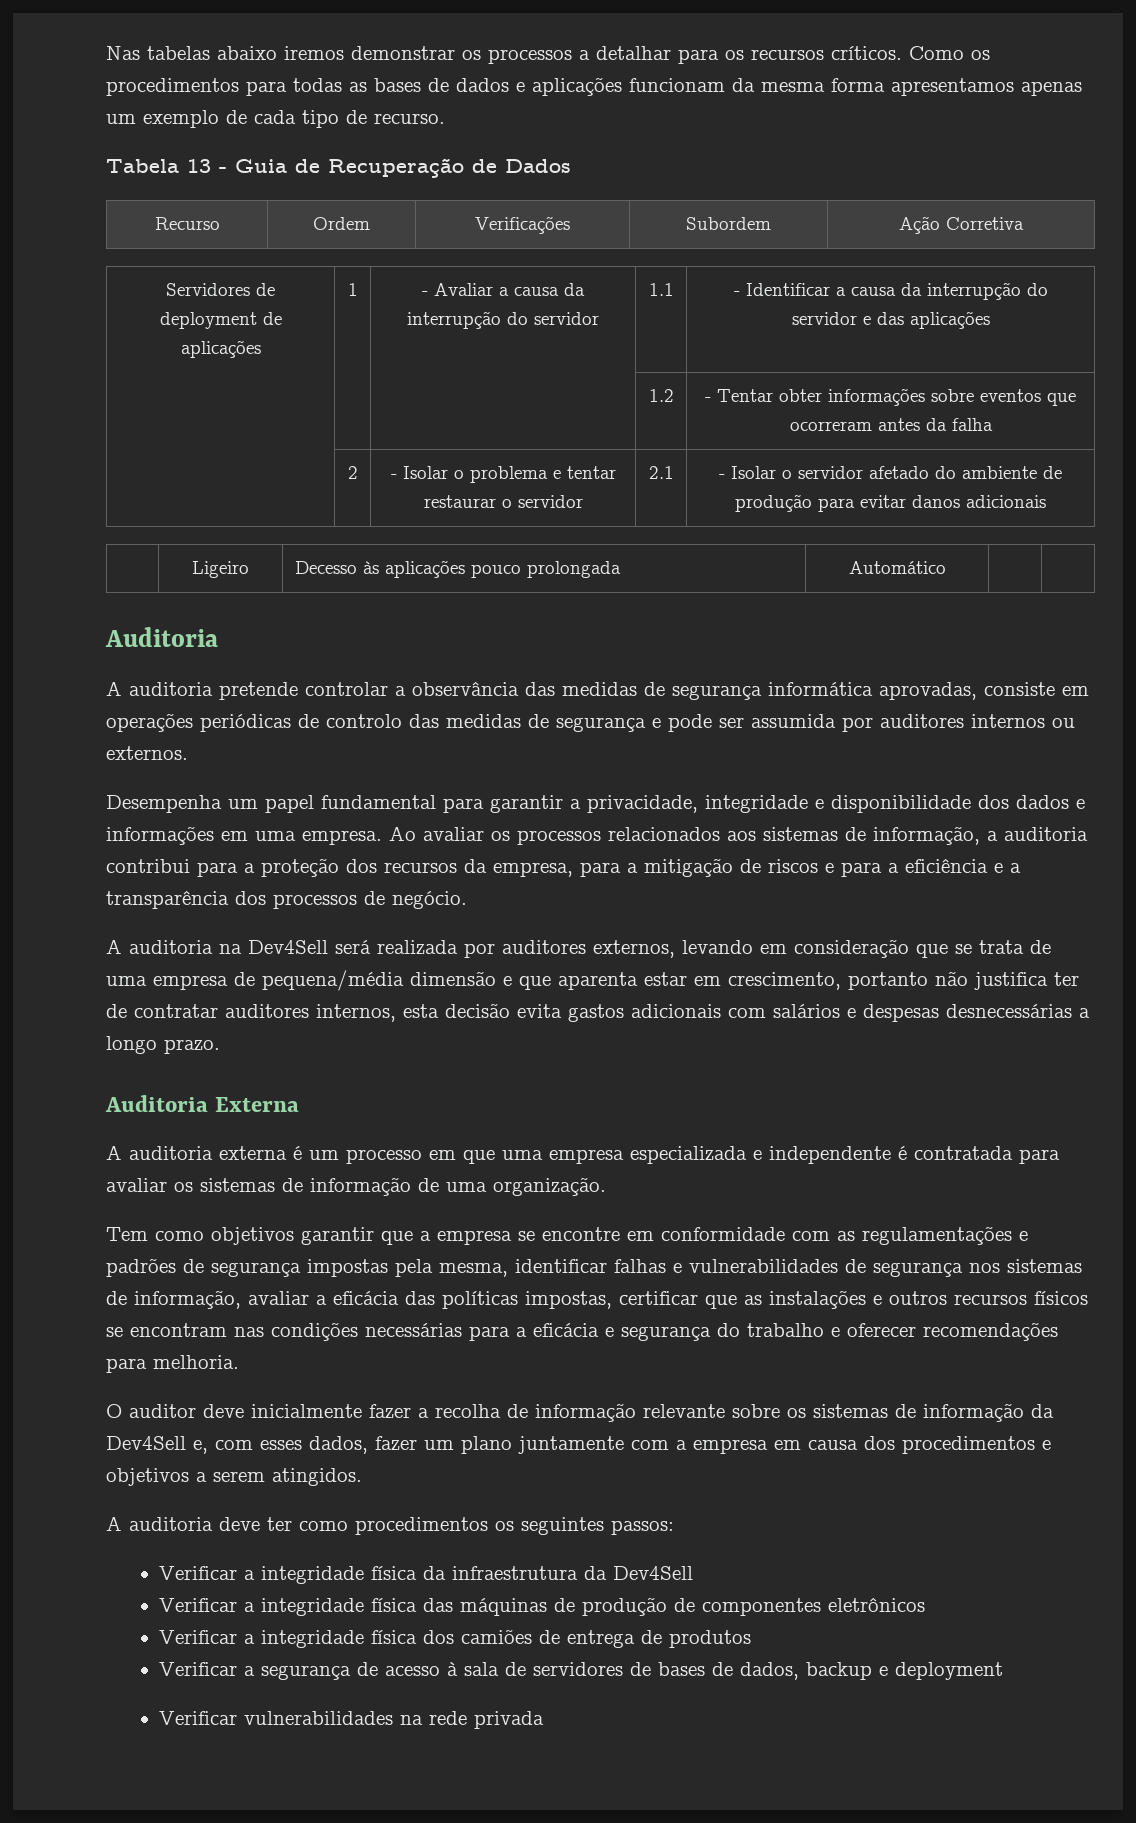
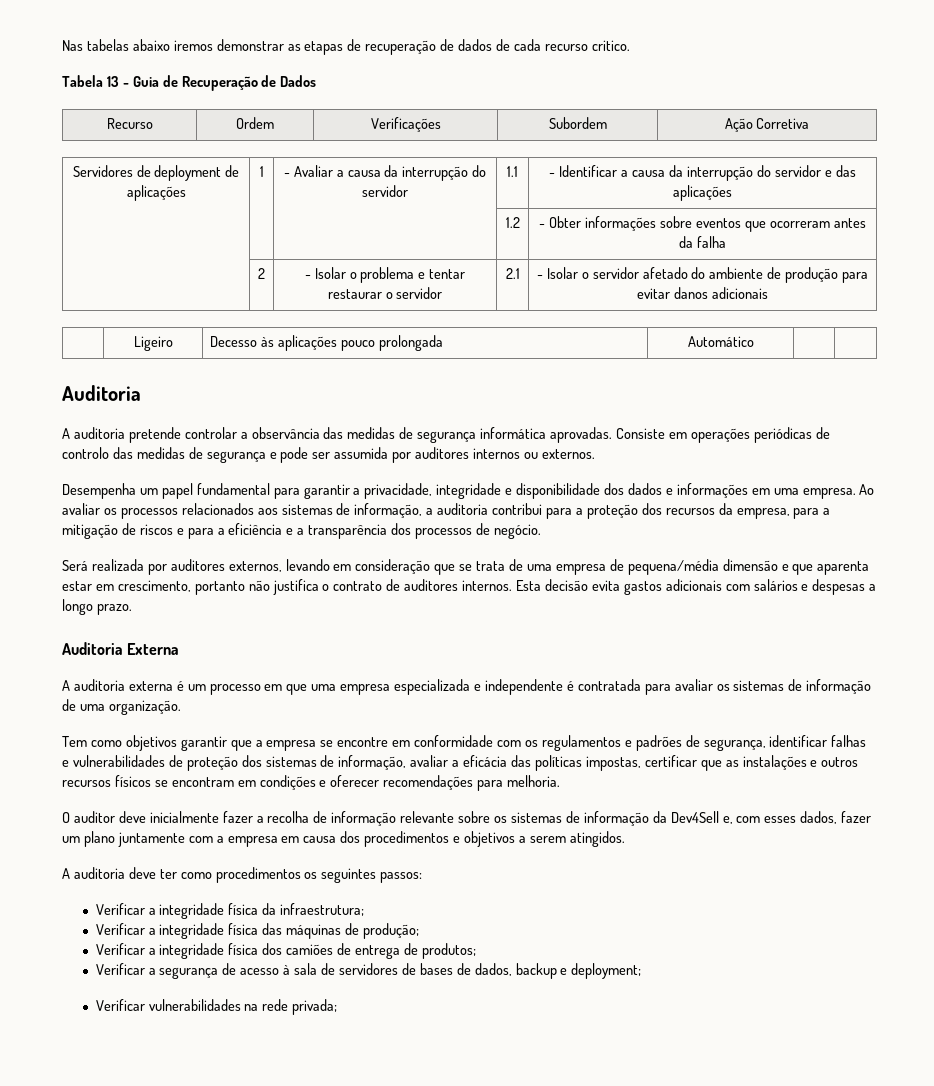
- Nas tabelas abaixo iremos demonstrar os processos a detalhar para os recursos críticos. Como os procedimentos para todas as bases de dados e aplicações funcionam da mesma forma apresentamos apenas um exemplo de cada tipo de recurso.
+ Nas tabelas abaixo iremos demonstrar as etapas de recuperação de dados de cada recurso critico.
- | | | 1.2 | - Tentar obter informações sobre eventos que ocorreram antes da falha
+ | | | 1.2 | - Obter informações sobre eventos que ocorreram antes da falha
- A auditoria pretende controlar a observância das medidas de segurança informática aprovadas, consiste em operações periódicas de controlo das medidas de segurança e pode ser assumida por auditores internos ou externos.
+ A auditoria pretende controlar a observância das medidas de segurança informática aprovadas. Consiste em operações periódicas de controlo das medidas de segurança e pode ser assumida por auditores internos ou externos.
- A auditoria na Dev4Sell será realizada por auditores externos, levando em consideração que se trata de uma empresa de pequena/média dimensão e que aparenta estar em crescimento, portanto não justifica ter de contratar auditores internos, esta decisão evita gastos adicionais com salários e despesas desnecessárias a longo prazo.
+ Será realizada por auditores externos, levando em consideração que se trata de uma empresa de pequena/média dimensão e que aparenta estar em crescimento, portanto não justifica o contrato de auditores internos. Esta decisão evita gastos adicionais com salários e despesas a longo prazo.
- Tem como objetivos garantir que a empresa se encontre em conformidade com as regulamentações e padrões de segurança impostas pela mesma, identificar falhas e vulnerabilidades de segurança nos sistemas de informação, avaliar a eficácia das políticas impostas, certificar que as instalações e outros recursos físicos se encontram nas condições necessárias para a eficácia e segurança do trabalho e oferecer recomendações para melhoria.
+ Tem como objetivos garantir que a empresa se encontre em conformidade com os regulamentos e padrões de segurança, identificar falhas e vulnerabilidades de proteção dos sistemas de informação, avaliar a eficácia das políticas impostas, certificar que as instalações e outros recursos físicos se encontram em condições e oferecer recomendações para melhoria.
- Verificar a integridade física da infraestrutura da Dev4Sell
+ Verificar a integridade física da infraestrutura;
- Verificar a integridade física das máquinas de produção de componentes eletrônicos
+ Verificar a integridade física das máquinas de produção;
- Verificar a integridade física dos camiões de entrega de produtos
+ Verificar a integridade física dos camiões de entrega de produtos;
- Verificar a segurança de acesso à sala de servidores de bases de dados, backup e deployment
+ Verificar a segurança de acesso à sala de servidores de bases de dados, backup e deployment;
- Verificar vulnerabilidades na rede privada
+ Verificar vulnerabilidades na rede privada;

